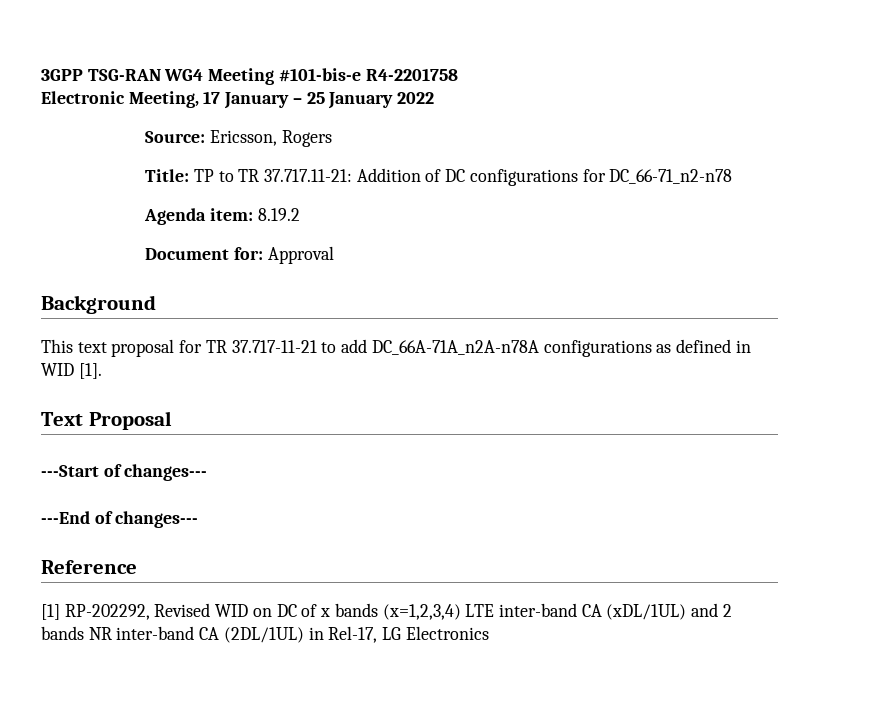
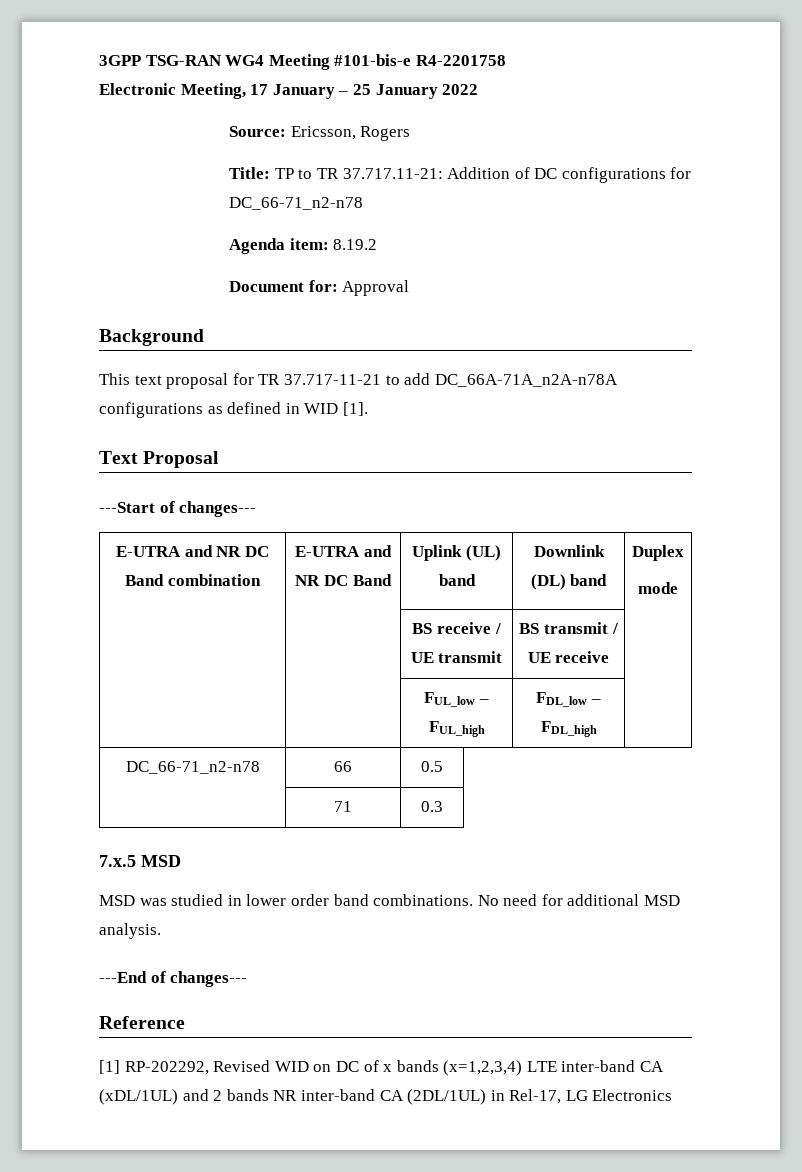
+ E-UTRA and NR DC Band combination | E-UTRA and NR DC Band | Uplink (UL) band | Downlink (DL) band | Duplex
+ mode
+ | | BS receive / UE transmit | BS transmit / UE receive |
+ | | FUL_low – FUL_high | FDL_low – FDL_high |
+ DC_66-71_n2-n78 | 66 | 0.5
+ | 71 | 0.3
+ 7.x.5 MSD
+ MSD was studied in lower order band combinations. No need for additional MSD analysis.

